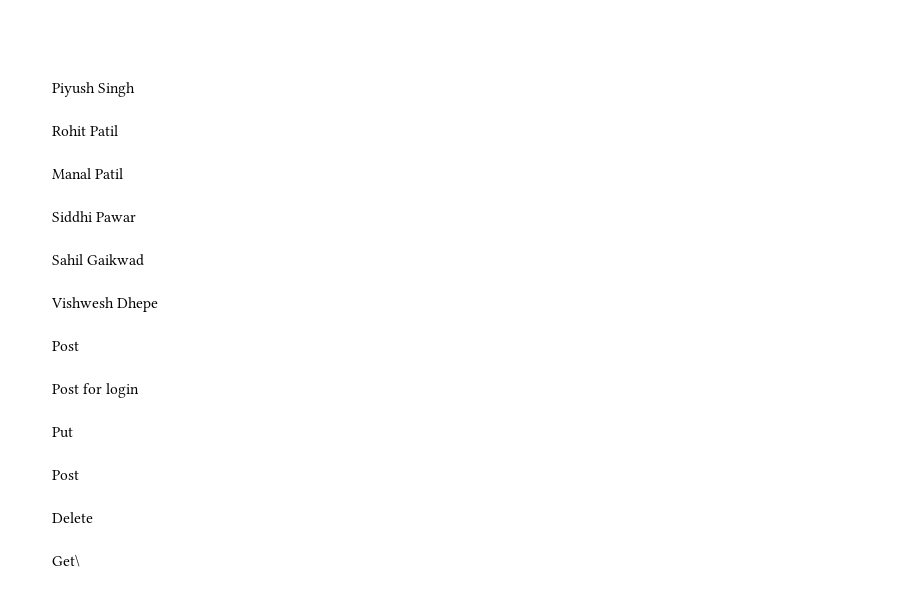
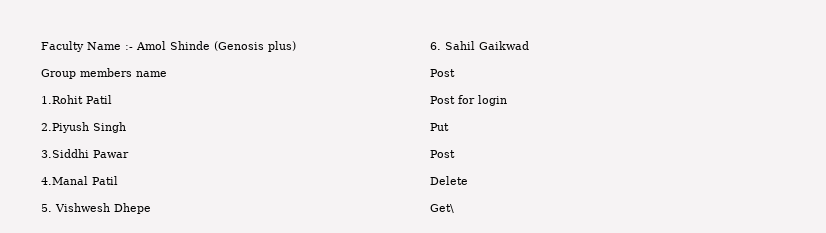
- Piyush Singh
- Rohit Patil
- Manal Patil
- Siddhi Pawar
- Sahil Gaikwad
+ Faculty Name :- Amol Shinde (Genosis plus)
+ Group members name
+ 1.Rohit Patil
+ 2.Piyush Singh
+ 3.Siddhi Pawar
+ 4.Manal Patil
+ 5. Vishwesh Dhepe
+ 6. Sahil Gaikwad
- Vishwesh Dhepe

